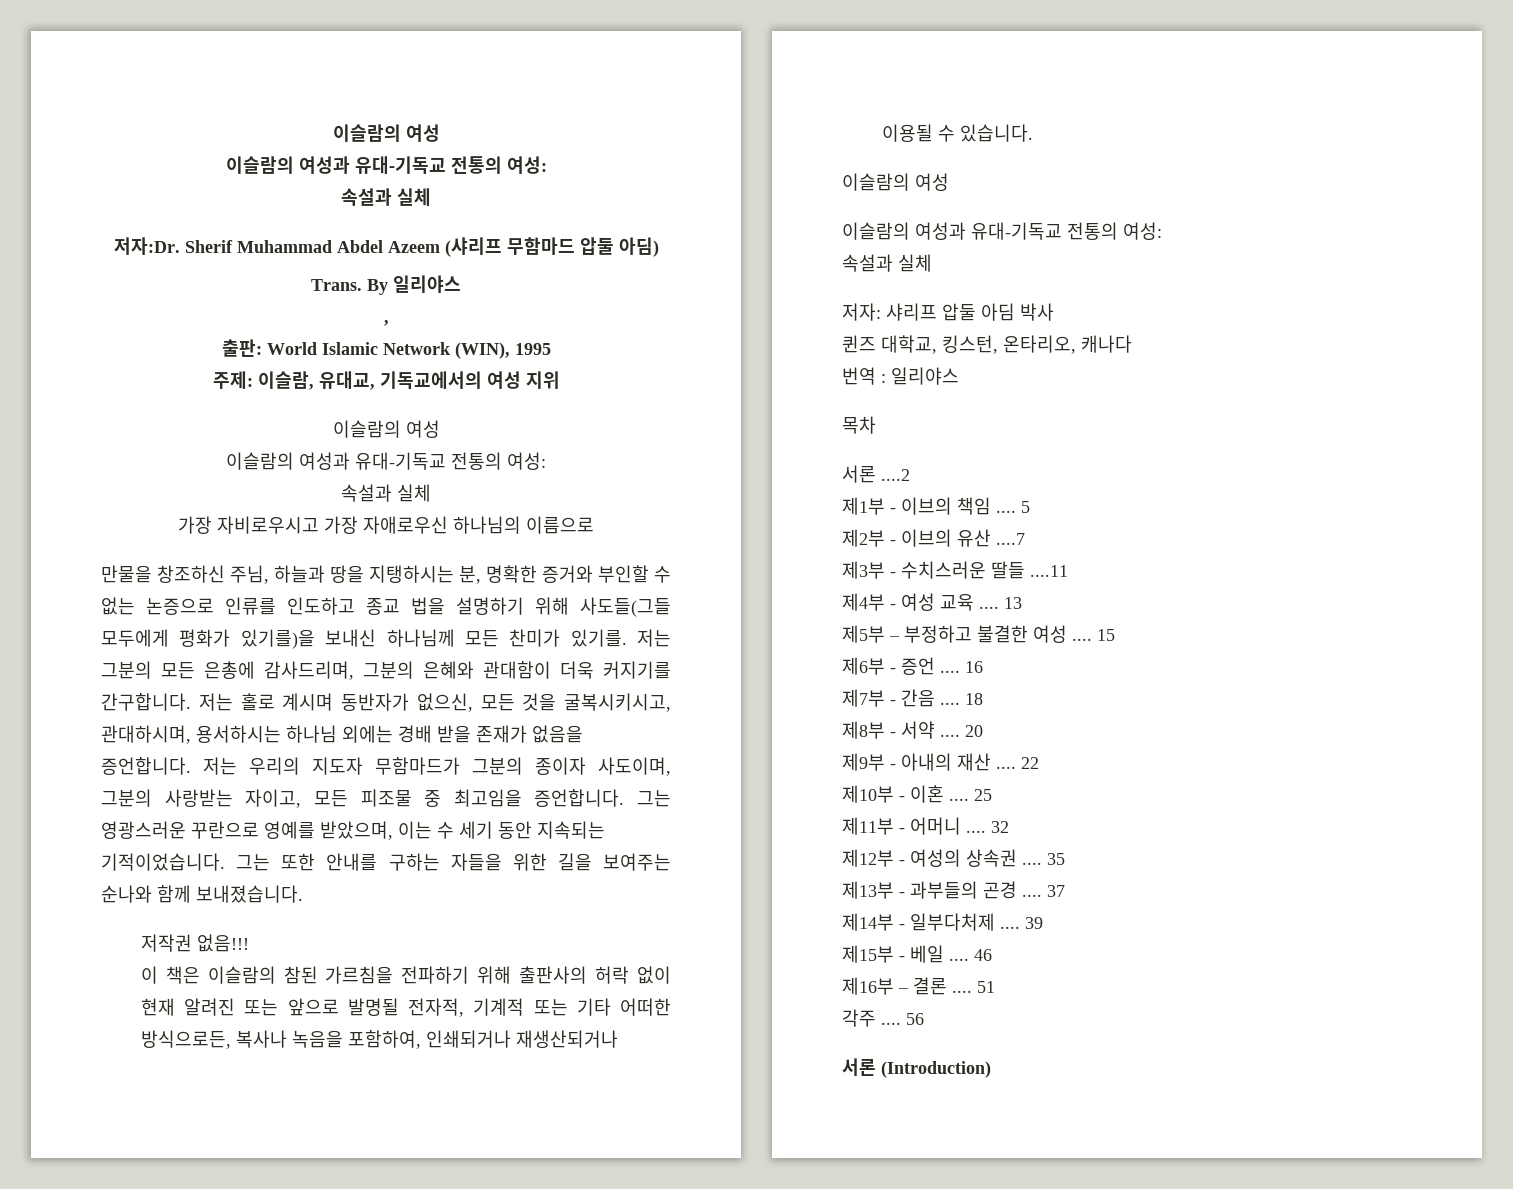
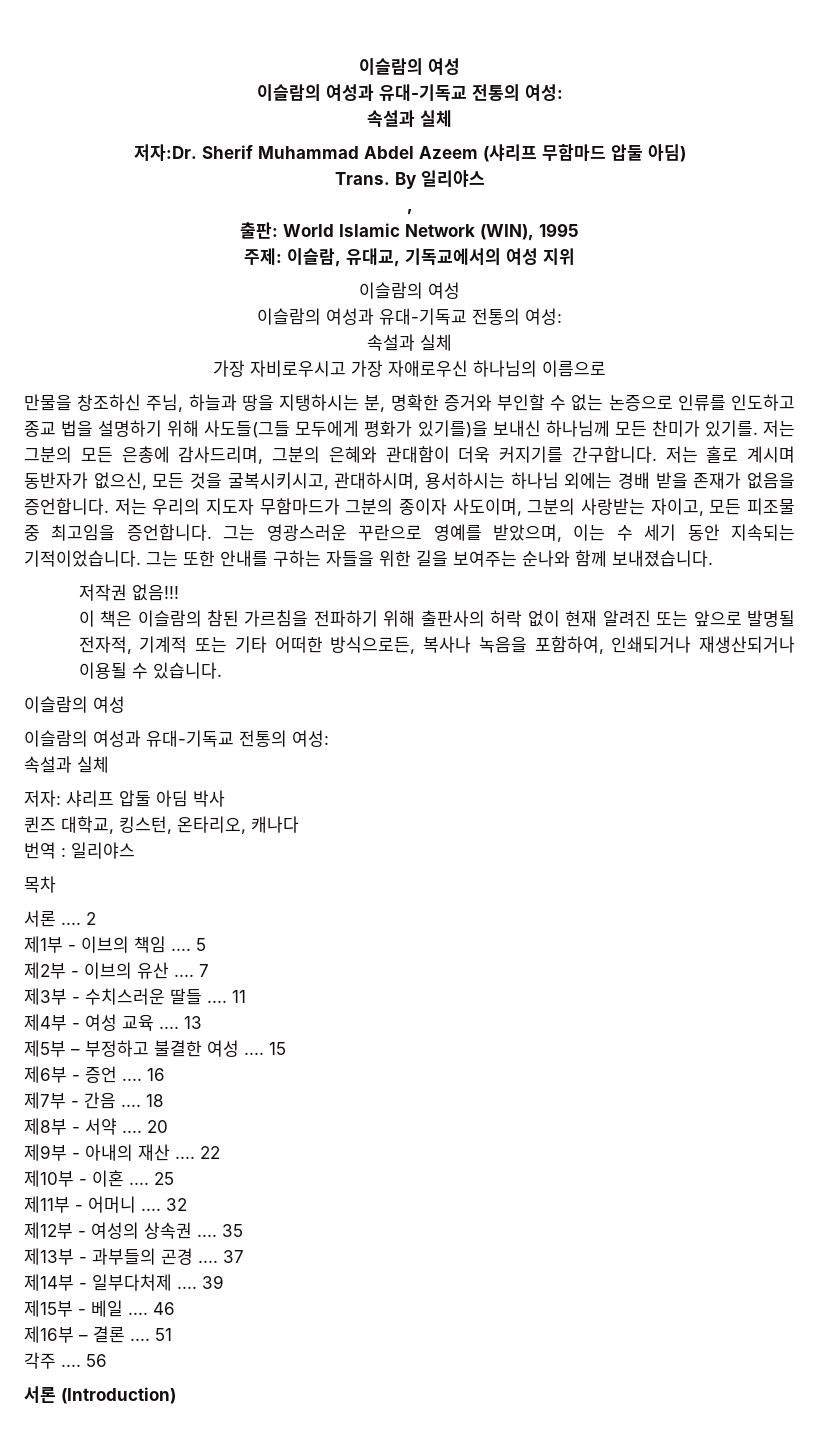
- 서론 ....2
+ 서론 .... 2
- 제2부 - 이브의 유산 ....7
+ 제2부 - 이브의 유산 .... 7
- 제3부 - 수치스러운 딸들 ....11
+ 제3부 - 수치스러운 딸들 .... 11

